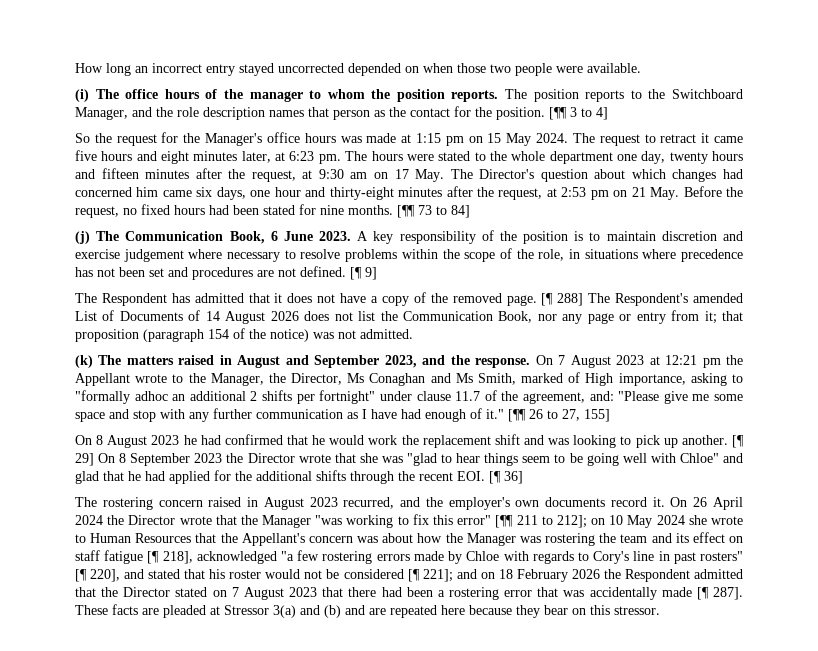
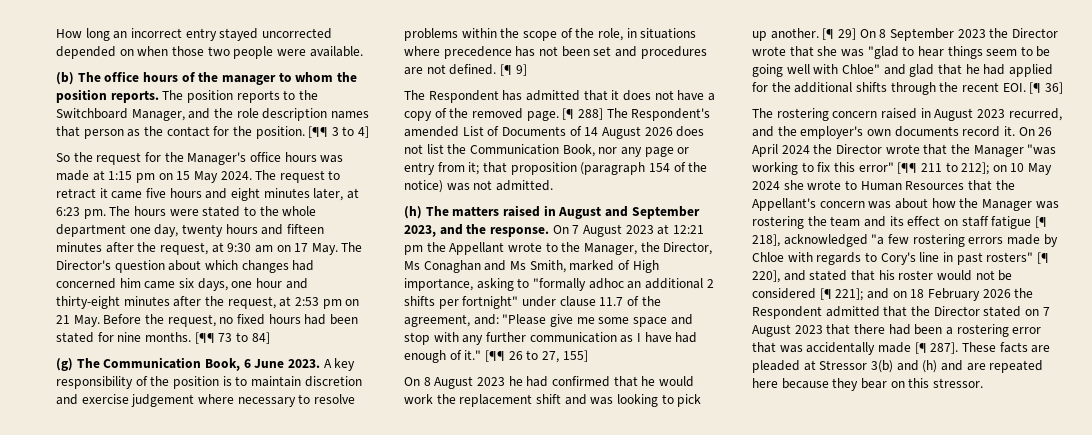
- (i) The office hours of the manager to whom the position reports.
+ (b) The office hours of the manager to whom the position reports.
- (j) The Communication Book, 6 June 2023.
+ (g) The Communication Book, 6 June 2023.
- (k) The matters raised in August and September 2023, and the response.
+ (h) The matters raised in August and September 2023, and the response.
- These facts are pleaded at Stressor 3(a) and (b) and are repeated here because they bear on this stressor.
+ These facts are pleaded at Stressor 3(b) and (h) and are repeated here because they bear on this stressor.

